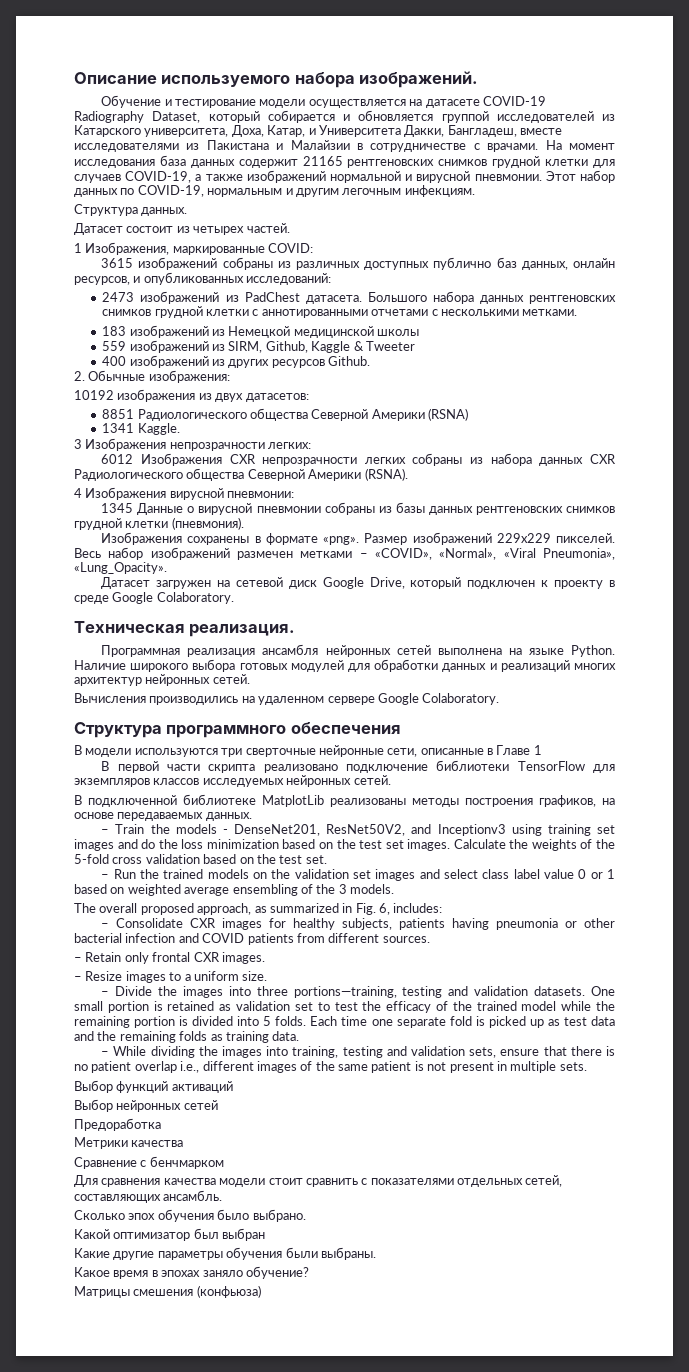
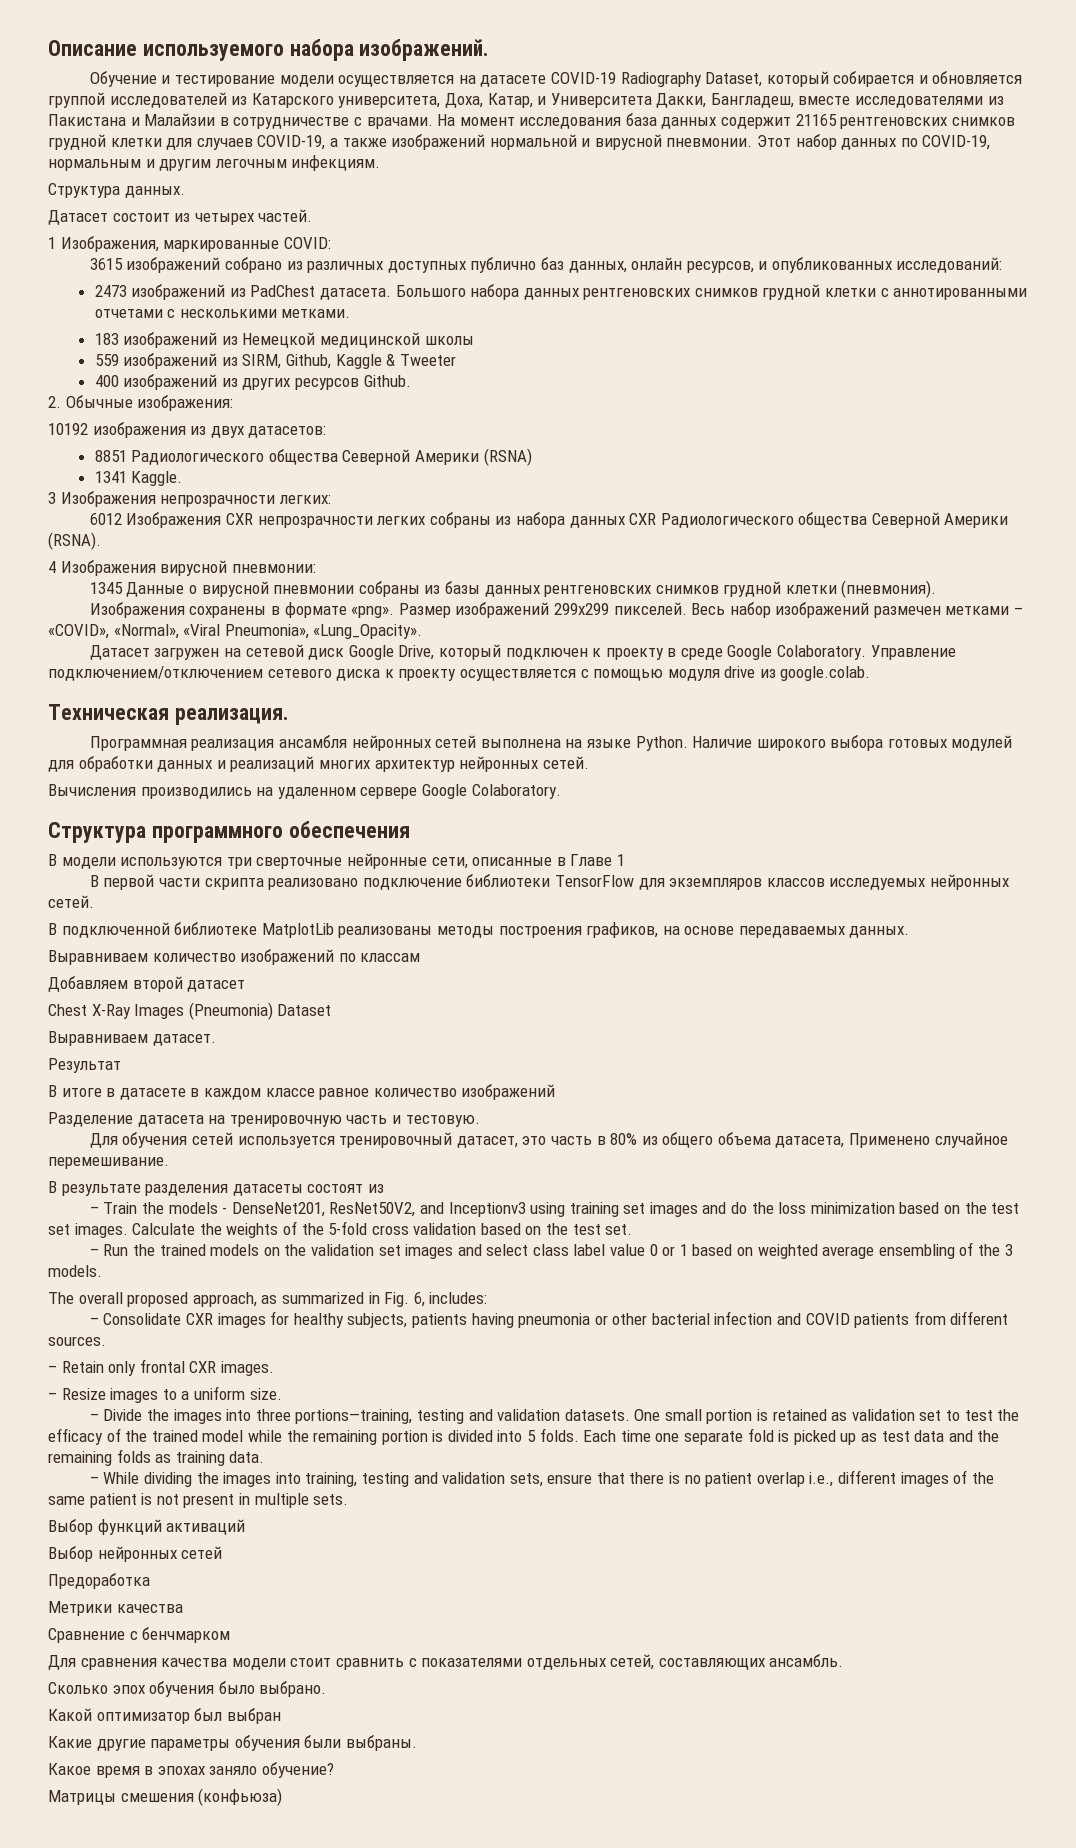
- 3615 изображений собраны из различных доступных публично баз данных, онлайн ресурсов, и опубликованных исследований:
+ 3615 изображений собрано из различных доступных публично баз данных, онлайн ресурсов, и опубликованных исследований:
- Размер изображений 229х229 пикселей.
+ Размер изображений 299х299 пикселей.
+ Управление подключением/отключением сетевого диска к проекту осуществляется с помощью модуля drive из google.colab.
+ Выравниваем количество изображений по классам
+ Добавляем второй датасет
+ Chest X-Ray Images (Pneumonia) Dataset
+ Выравниваем датасет.
+ Результат
+ В итоге в датасете в каждом классе равное количество изображений
+ Разделение датасета на тренировочную часть и тестовую.
+ Для обучения сетей используется тренировочный датасет, это часть в 80% из общего объема датасета, Применено случайное перемешивание.
+ В результате разделения датасеты состоят из

